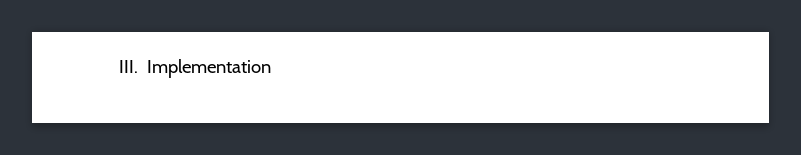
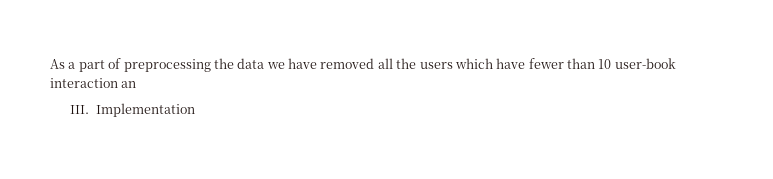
+ As a part of preprocessing the data we have removed all the users which have fewer than 10 user-book interaction an

